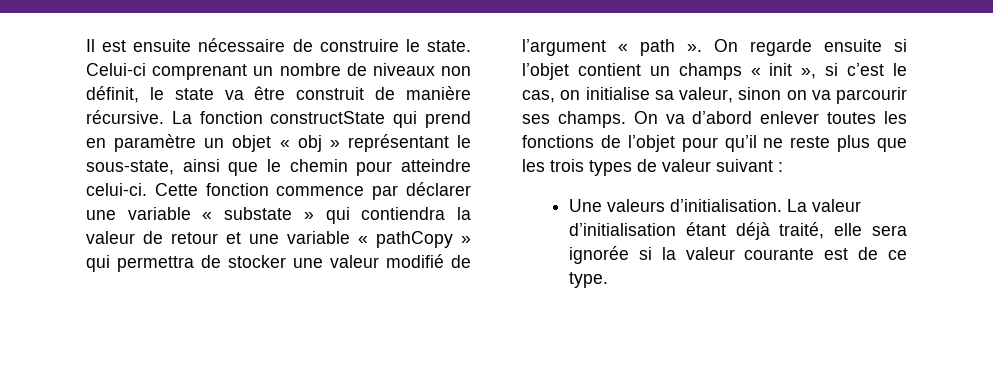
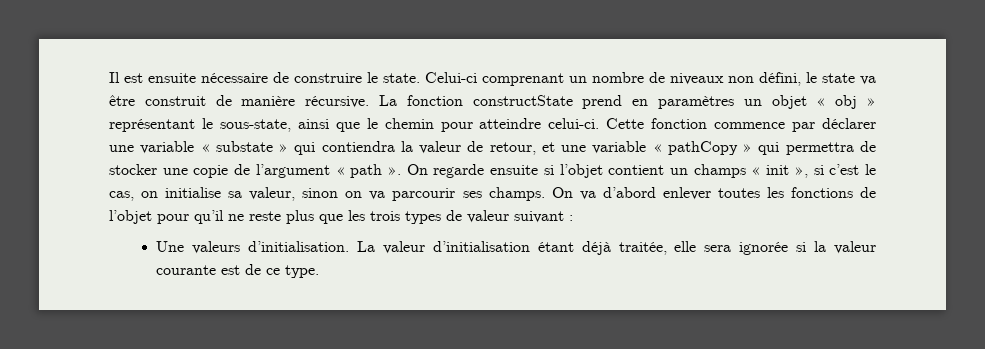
- Celui-ci comprenant un nombre de niveaux non définit, le state va être construit de manière récursive.
+ Celui-ci comprenant un nombre de niveaux non défini, le state va être construit de manière récursive.
- La fonction constructState qui prend en paramètre un objet « obj » représentant le sous-state, ainsi que le chemin pour atteindre celui-ci.
+ La fonction constructState prend en paramètres un objet « obj » représentant le sous-state, ainsi que le chemin pour atteindre celui-ci.
- Cette fonction commence par déclarer une variable « substate » qui contiendra la valeur de retour et une variable « pathCopy » qui permettra de stocker une valeur modifié de l’argument « path ».
+ Cette fonction commence par déclarer une variable « substate » qui contiendra la valeur de retour, et une variable « pathCopy » qui permettra de stocker une copie de l’argument « path ».
- La valeur d’initialisation étant déjà traité, elle sera ignorée si la valeur courante est de ce type.
+ La valeur d’initialisation étant déjà traitée, elle sera ignorée si la valeur courante est de ce type.

